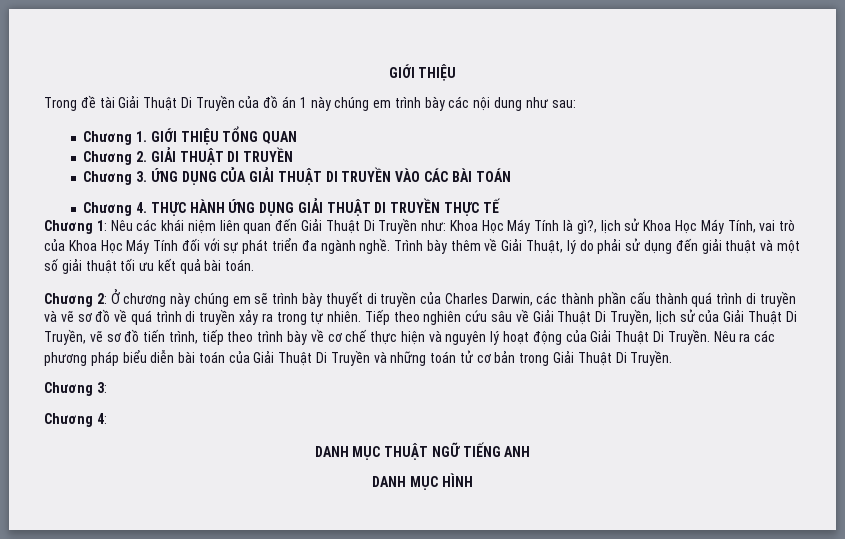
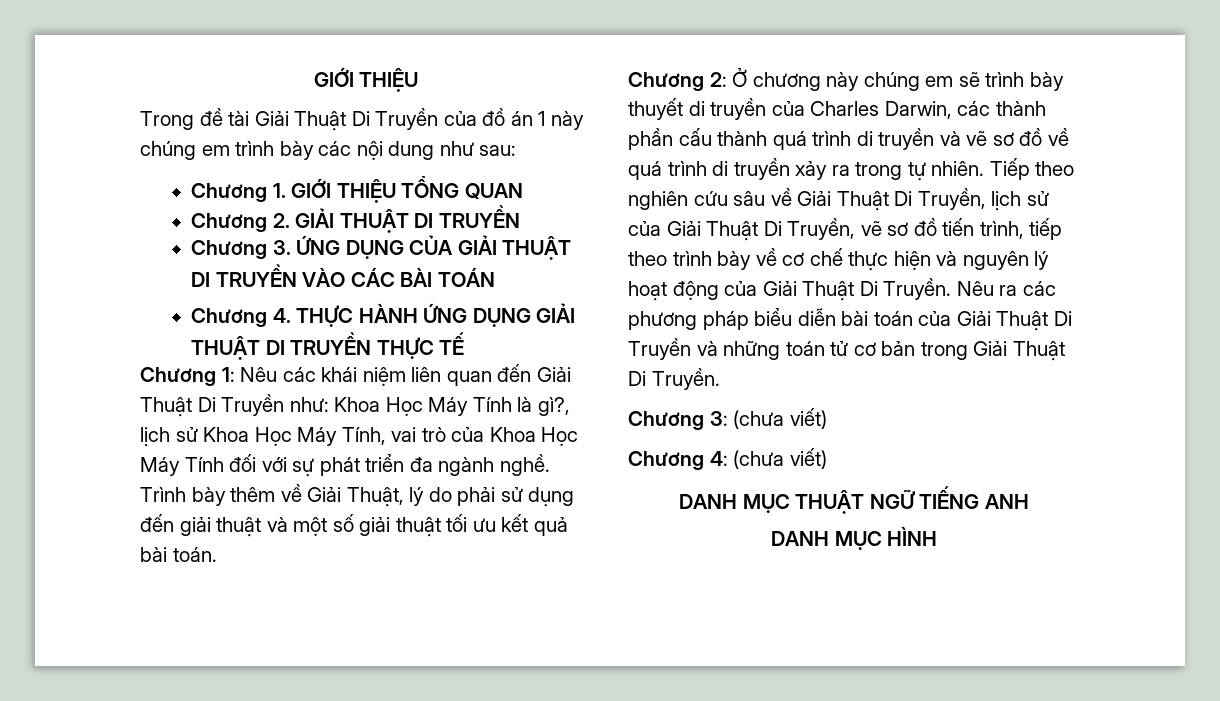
- Chương 3:
+ Chương 3: (chưa viết)
- Chương 4:
+ Chương 4: (chưa viết)

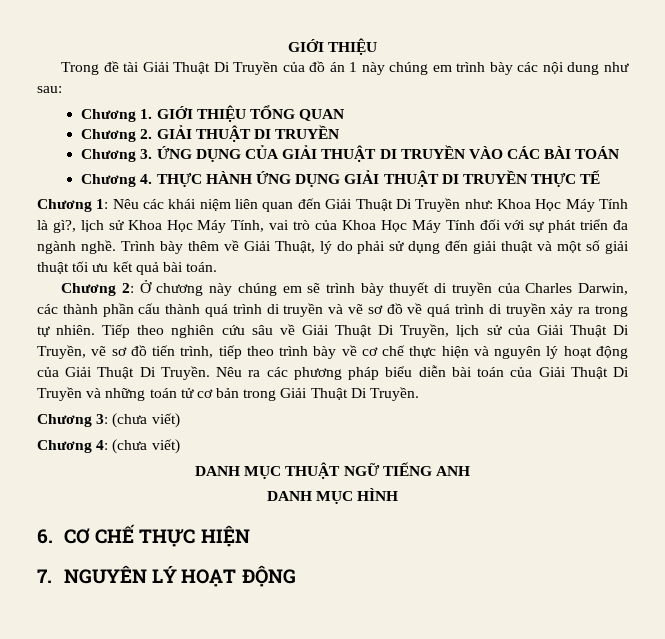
+ 6. CƠ CHẾ THỰC HIỆN
+ 7. NGUYÊN LÝ HOẠT ĐỘNG

